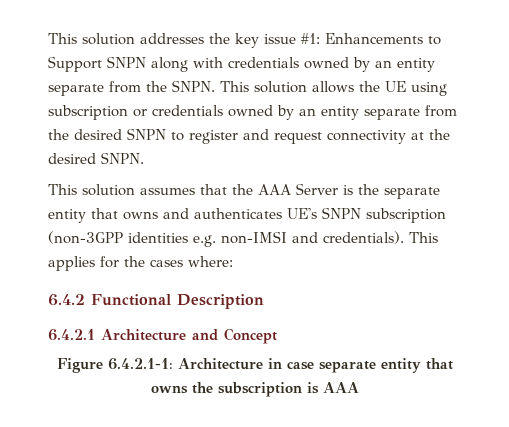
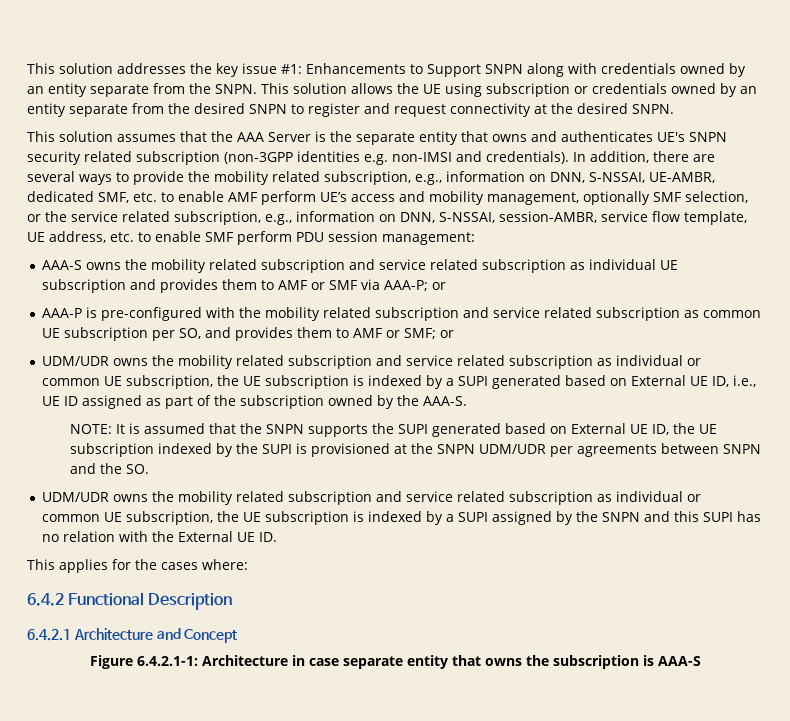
- This solution assumes that the AAA Server is the separate entity that owns and authenticates UE's SNPN subscription (non-3GPP identities e.g. non-IMSI and credentials). This applies for the cases where:
+ This solution assumes that the AAA Server is the separate entity that owns and authenticates UE's SNPN security related subscription (non-3GPP identities e.g. non-IMSI and credentials). In addition, there are several ways to provide the mobility related subscription, e.g., information on DNN, S-NSSAI, UE-AMBR, dedicated SMF, etc. to enable AMF perform UE’s access and mobility management, optionally SMF selection, or the service related subscription, e.g., information on DNN, S-NSSAI, session-AMBR, service flow template, UE address, etc. to enable SMF perform PDU session management:
+ AAA-S owns the mobility related subscription and service related subscription as individual UE subscription and provides them to AMF or SMF via AAA-P; or
+ AAA-P is pre-configured with the mobility related subscription and service related subscription as common UE subscription per SO, and provides them to AMF or SMF; or
+ UDM/UDR owns the mobility related subscription and service related subscription as individual or common UE subscription, the UE subscription is indexed by a SUPI generated based on External UE ID, i.e., UE ID assigned as part of the subscription owned by the AAA-S.
+ NOTE: It is assumed that the SNPN supports the SUPI generated based on External UE ID, the UE subscription indexed by the SUPI is provisioned at the SNPN UDM/UDR per agreements between SNPN and the SO.
+ UDM/UDR owns the mobility related subscription and service related subscription as individual or common UE subscription, the UE subscription is indexed by a SUPI assigned by the SNPN and this SUPI has no relation with the External UE ID.
+ This applies for the cases where:
- Figure 6.4.2.1-1: Architecture in case separate entity that owns the subscription is AAA
+ Figure 6.4.2.1-1: Architecture in case separate entity that owns the subscription is AAA-S

